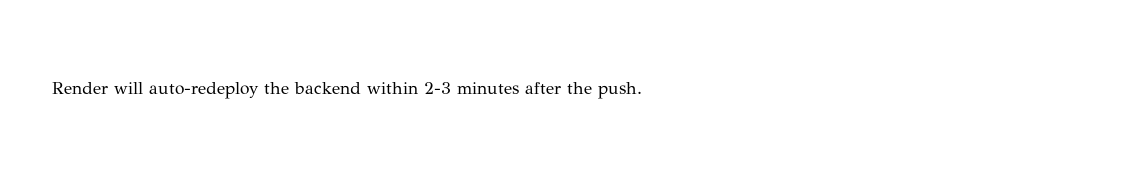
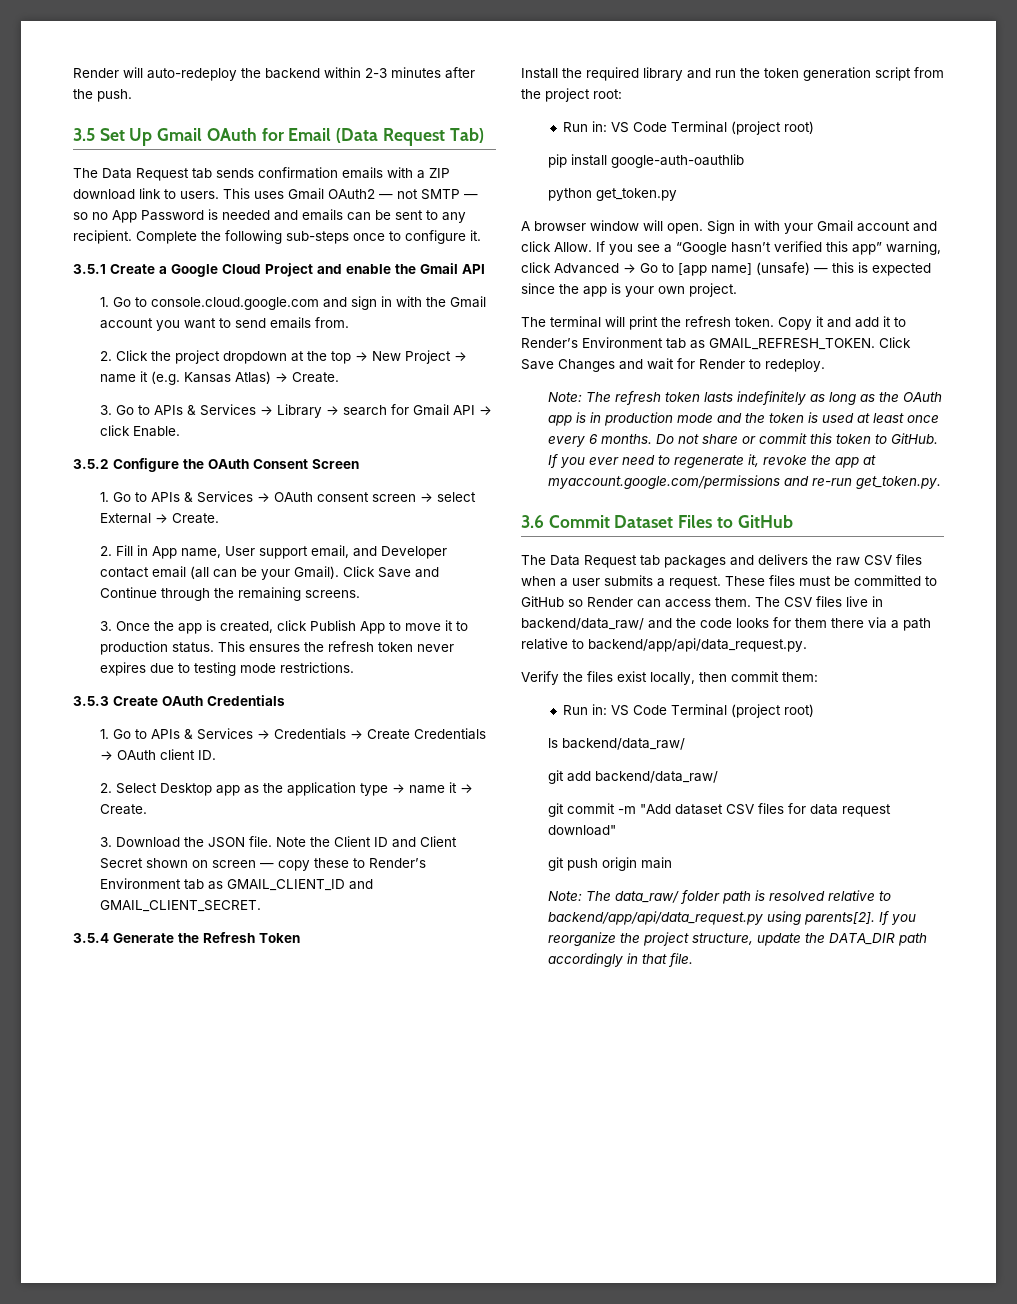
+ 3.5 Set Up Gmail OAuth for Email (Data Request Tab)
+ The Data Request tab sends confirmation emails with a ZIP download link to users. This uses Gmail OAuth2 — not SMTP — so no App Password is needed and emails can be sent to any recipient. Complete the following sub-steps once to configure it.
+ 3.5.1 Create a Google Cloud Project and enable the Gmail API
+ 1. Go to console.cloud.google.com and sign in with the Gmail account you want to send emails from.
+ 2. Click the project dropdown at the top → New Project → name it (e.g. Kansas Atlas) → Create.
+ 3. Go to APIs & Services → Library → search for Gmail API → click Enable.
+ 3.5.2 Configure the OAuth Consent Screen
+ 1. Go to APIs & Services → OAuth consent screen → select External → Create.
+ 2. Fill in App name, User support email, and Developer contact email (all can be your Gmail). Click Save and Continue through the remaining screens.
+ 3. Once the app is created, click Publish App to move it to production status. This ensures the refresh token never expires due to testing mode restrictions.
+ 3.5.3 Create OAuth Credentials
+ 1. Go to APIs & Services → Credentials → Create Credentials → OAuth client ID.
+ 2. Select Desktop app as the application type → name it → Create.
+ 3. Download the JSON file. Note the Client ID and Client Secret shown on screen — copy these to Render’s Environment tab as GMAIL_CLIENT_ID and GMAIL_CLIENT_SECRET.
+ 3.5.4 Generate the Refresh Token
+ Install the required library and run the token generation script from the project root:
+ Run in: VS Code Terminal (project root)
+ pip install google-auth-oauthlib
+ python get_token.py
+ A browser window will open. Sign in with your Gmail account and click Allow. If you see a “Google hasn’t verified this app” warning, click Advanced → Go to [app name] (unsafe) — this is expected since the app is your own project.
+ The terminal will print the refresh token. Copy it and add it to Render’s Environment tab as GMAIL_REFRESH_TOKEN. Click Save Changes and wait for Render to redeploy.
+ Note: The refresh token lasts indefinitely as long as the OAuth app is in production mode and the token is used at least once every 6 months. Do not share or commit this token to GitHub. If you ever need to regenerate it, revoke the app at myaccount.google.com/permissions and re-run get_token.py.
+ 3.6 Commit Dataset Files to GitHub
+ The Data Request tab packages and delivers the raw CSV files when a user submits a request. These files must be committed to GitHub so Render can access them. The CSV files live in backend/data_raw/ and the code looks for them there via a path relative to backend/app/api/data_request.py.
+ Verify the files exist locally, then commit them:
+ Run in: VS Code Terminal (project root)
+ ls backend/data_raw/
+ git add backend/data_raw/
+ git commit -m "Add dataset CSV files for data request download"
+ git push origin main
+ Note: The data_raw/ folder path is resolved relative to backend/app/api/data_request.py using parents[2]. If you reorganize the project structure, update the DATA_DIR path accordingly in that file.

